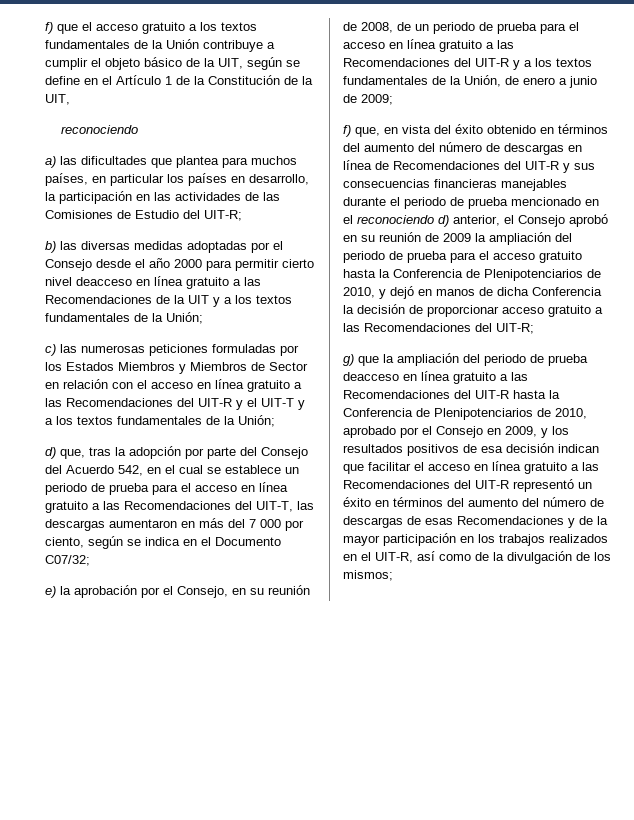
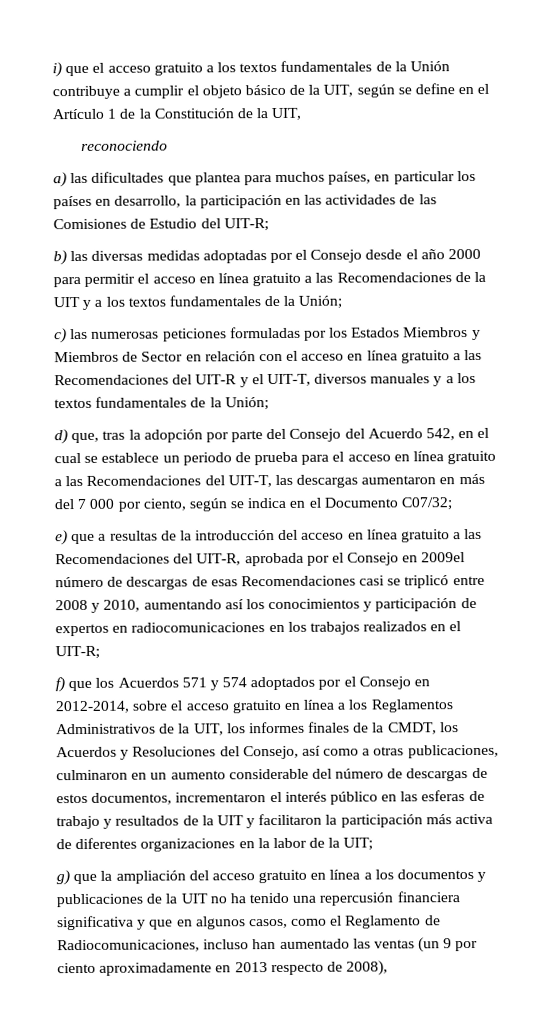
- f) que el acceso gratuito a los textos fundamentales de la Unión contribuye a cumplir el objeto básico de la UIT, según se define en el Artículo 1 de la Constitución de la UIT,
+ i) que el acceso gratuito a los textos fundamentales de la Unión contribuye a cumplir el objeto básico de la UIT, según se define en el Artículo 1 de la Constitución de la UIT,
- b) las diversas medidas adoptadas por el Consejo desde el año 2000 para permitir cierto nivel deacceso en línea gratuito a las Recomendaciones de la UIT y a los textos fundamentales de la Unión;
+ b) las diversas medidas adoptadas por el Consejo desde el año 2000 para permitir el acceso en línea gratuito a las Recomendaciones de la UIT y a los textos fundamentales de la Unión;
- c) las numerosas peticiones formuladas por los Estados Miembros y Miembros de Sector en relación con el acceso en línea gratuito a las Recomendaciones del UIT-R y el UIT-T y a los textos fundamentales de la Unión;
+ c) las numerosas peticiones formuladas por los Estados Miembros y Miembros de Sector en relación con el acceso en línea gratuito a las Recomendaciones del UIT-R y el UIT-T, diversos manuales y a los textos fundamentales de la Unión;
- e) la aprobación por el Consejo, en su reunión de 2008, de un periodo de prueba para el acceso en línea gratuito a las Recomendaciones del UIT-R y a los textos fundamentales de la Unión, de enero a junio de 2009;
- f) que, en vista del éxito obtenido en términos del aumento del número de descargas en línea de Recomendaciones del UIT-R y sus consecuencias financieras manejables durante el periodo de prueba mencionado en el reconociendo d) anterior, el Consejo aprobó en su reunión de 2009 la ampliación del periodo de prueba para el acceso gratuito hasta la Conferencia de Plenipotenciarios de 2010, y dejó en manos de dicha Conferencia la decisión de proporcionar acceso gratuito a las Recomendaciones del UIT-R;
+ e) que a resultas de la introducción del acceso en línea gratuito a las Recomendaciones del UIT-R, aprobada por el Consejo en 2009el número de descargas de esas Recomendaciones casi se triplicó entre 2008 y 2010, aumentando así los conocimientos y participación de expertos en radiocomunicaciones en los trabajos realizados en el UIT-R;
+ f) que los Acuerdos 571 y 574 adoptados por el Consejo en 2012-2014, sobre el acceso gratuito en línea a los Reglamentos Administrativos de la UIT, los informes finales de la CMDT, los Acuerdos y Resoluciones del Consejo, así como a otras publicaciones, culminaron en un aumento considerable del número de descargas de estos documentos, incrementaron el interés público en las esferas de trabajo y resultados de la UIT y facilitaron la participación más activa de diferentes organizaciones en la labor de la UIT;
- g) que la ampliación del periodo de prueba deacceso en línea gratuito a las Recomendaciones del UIT-R hasta la Conferencia de Plenipotenciarios de 2010, aprobado por el Consejo en 2009, y los resultados positivos de esa decisión indican que facilitar el acceso en línea gratuito a las Recomendaciones del UIT-R representó un éxito en términos del aumento del número de descargas de esas Recomendaciones y de la mayor participación en los trabajos realizados en el UIT-R, así como de la divulgación de los mismos;
+ g) que la ampliación del acceso gratuito en línea a los documentos y publicaciones de la UIT no ha tenido una repercusión financiera significativa y que en algunos casos, como el Reglamento de Radiocomunicaciones, incluso han aumentado las ventas (un 9 por ciento aproximadamente en 2013 respecto de 2008),

